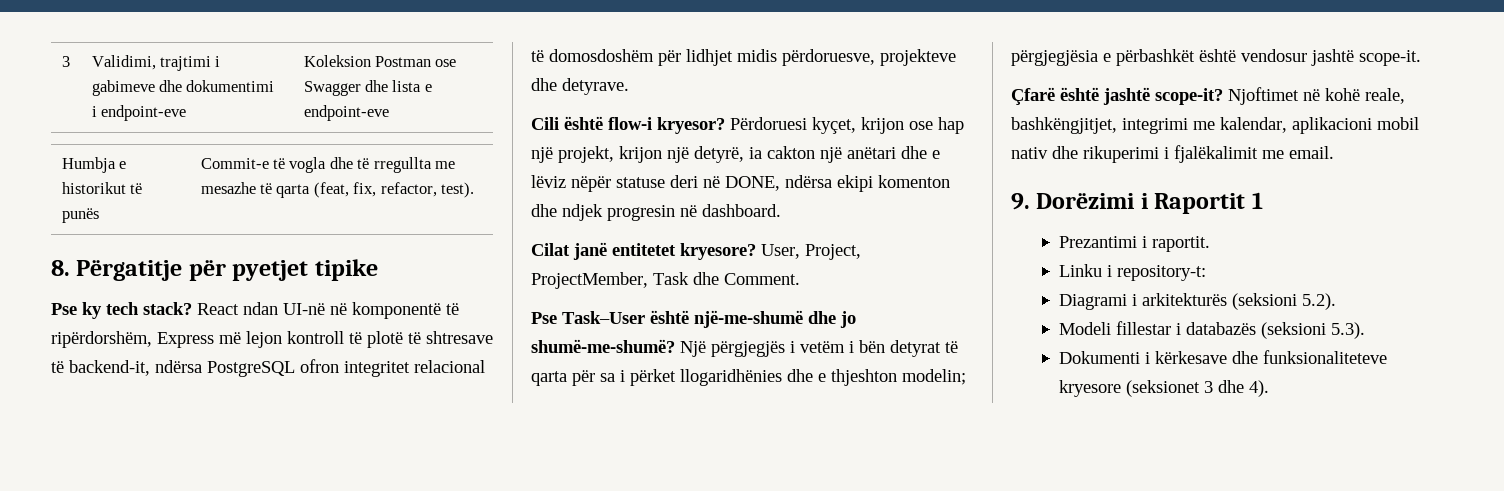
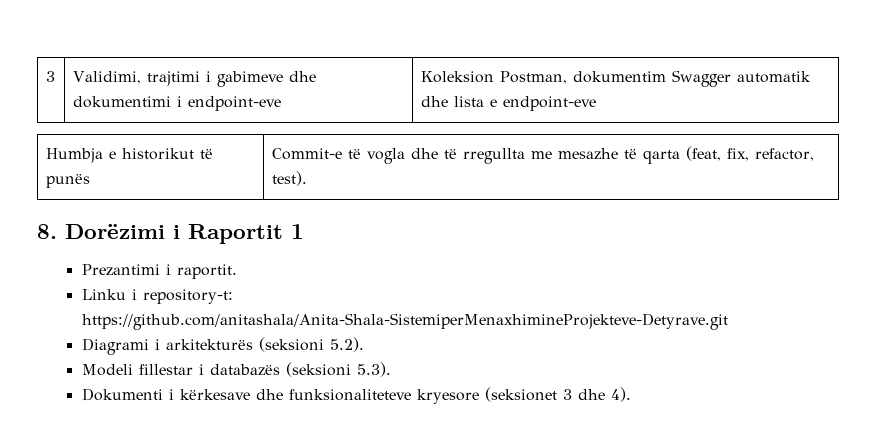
- 3 | Validimi, trajtimi i gabimeve dhe dokumentimi i endpoint-eve | Koleksion Postman ose Swagger dhe lista e endpoint-eve
+ 3 | Validimi, trajtimi i gabimeve dhe dokumentimi i endpoint-eve | Koleksion Postman, dokumentim Swagger automatik dhe lista e endpoint-eve
- 8. Përgatitje për pyetjet tipike
- Pse ky tech stack? React ndan UI-në në komponentë të ripërdorshëm, Express më lejon kontroll të plotë të shtresave të backend-it, ndërsa PostgreSQL ofron integritet relacional të domosdoshëm për lidhjet midis përdoruesve, projekteve dhe detyrave.
- Cili është flow-i kryesor? Përdoruesi kyçet, krijon ose hap një projekt, krijon një detyrë, ia cakton një anëtari dhe e lëviz nëpër statuse deri në DONE, ndërsa ekipi komenton dhe ndjek progresin në dashboard.
- Cilat janë entitetet kryesore? User, Project, ProjectMember, Task dhe Comment.
- Pse Task–User është një-me-shumë dhe jo shumë-me-shumë? Një përgjegjës i vetëm i bën detyrat të qarta për sa i përket llogaridhënies dhe e thjeshton modelin; përgjegjësia e përbashkët është vendosur jashtë scope-it.
- Çfarë është jashtë scope-it? Njoftimet në kohë reale, bashkëngjitjet, integrimi me kalendar, aplikacioni mobil nativ dhe rikuperimi i fjalëkalimit me email.
- 9. Dorëzimi i Raportit 1
+ 8. Dorëzimi i Raportit 1
- Linku i repository-t:
+ Linku i repository-t: https://github.com/anitashala/Anita-Shala-SistemiperMenaxhimineProjekteve-Detyrave.git

